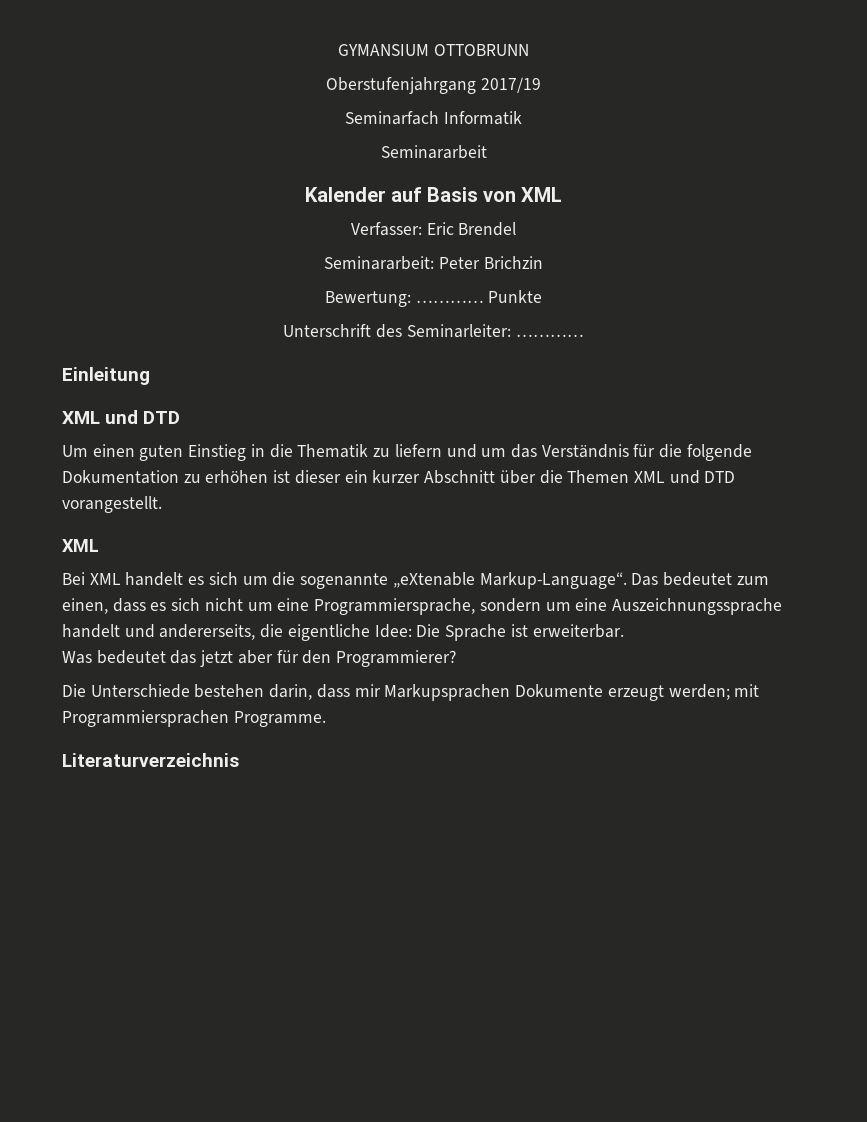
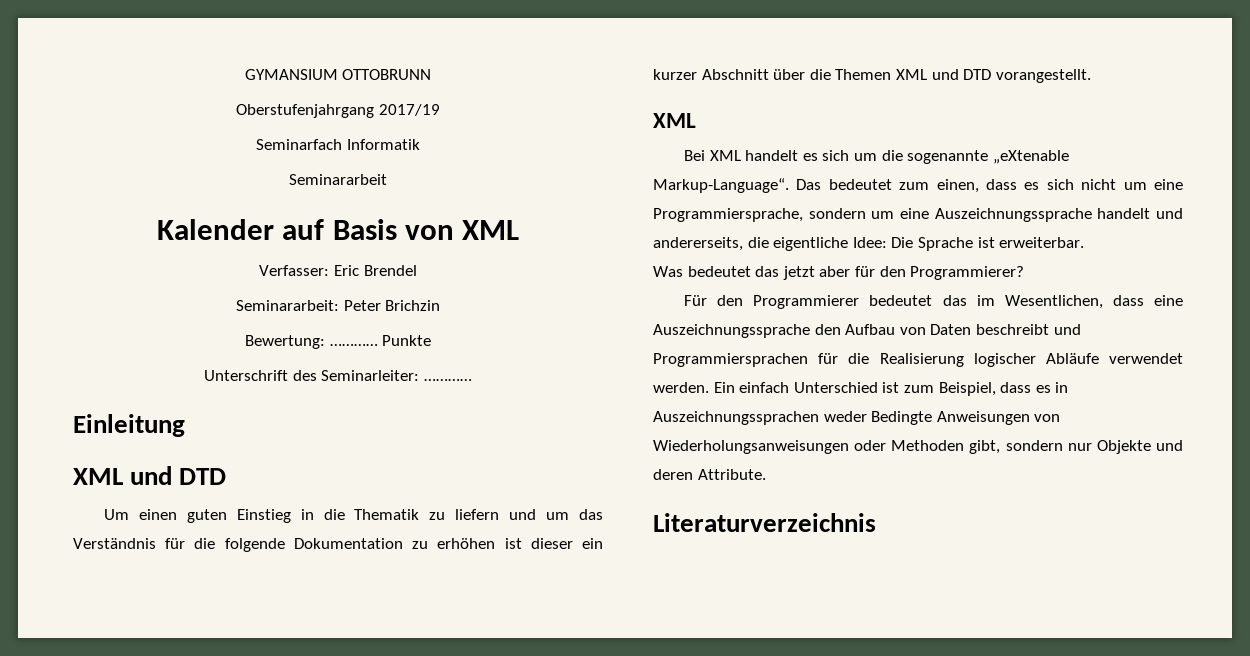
- Die Unterschiede bestehen darin, dass mir Markupsprachen Dokumente erzeugt werden; mit Programmiersprachen Programme.
+ Für den Programmierer bedeutet das im Wesentlichen, dass eine Auszeichnungssprache den Aufbau von Daten beschreibt und Programmiersprachen für die Realisierung logischer Abläufe verwendet werden. Ein einfach Unterschied ist zum Beispiel, dass es in Auszeichnungssprachen weder Bedingte Anweisungen von Wiederholungsanweisungen oder Methoden gibt, sondern nur Objekte und deren Attribute.

